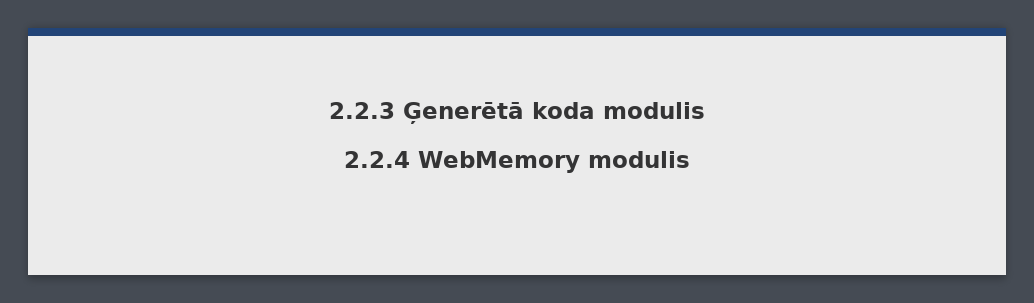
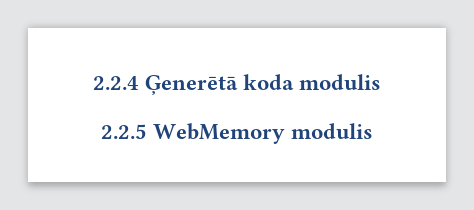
- 2.2.3 Ģenerētā koda modulis
+ 2.2.4 Ģenerētā koda modulis
- 2.2.4 WebMemory modulis
+ 2.2.5 WebMemory modulis

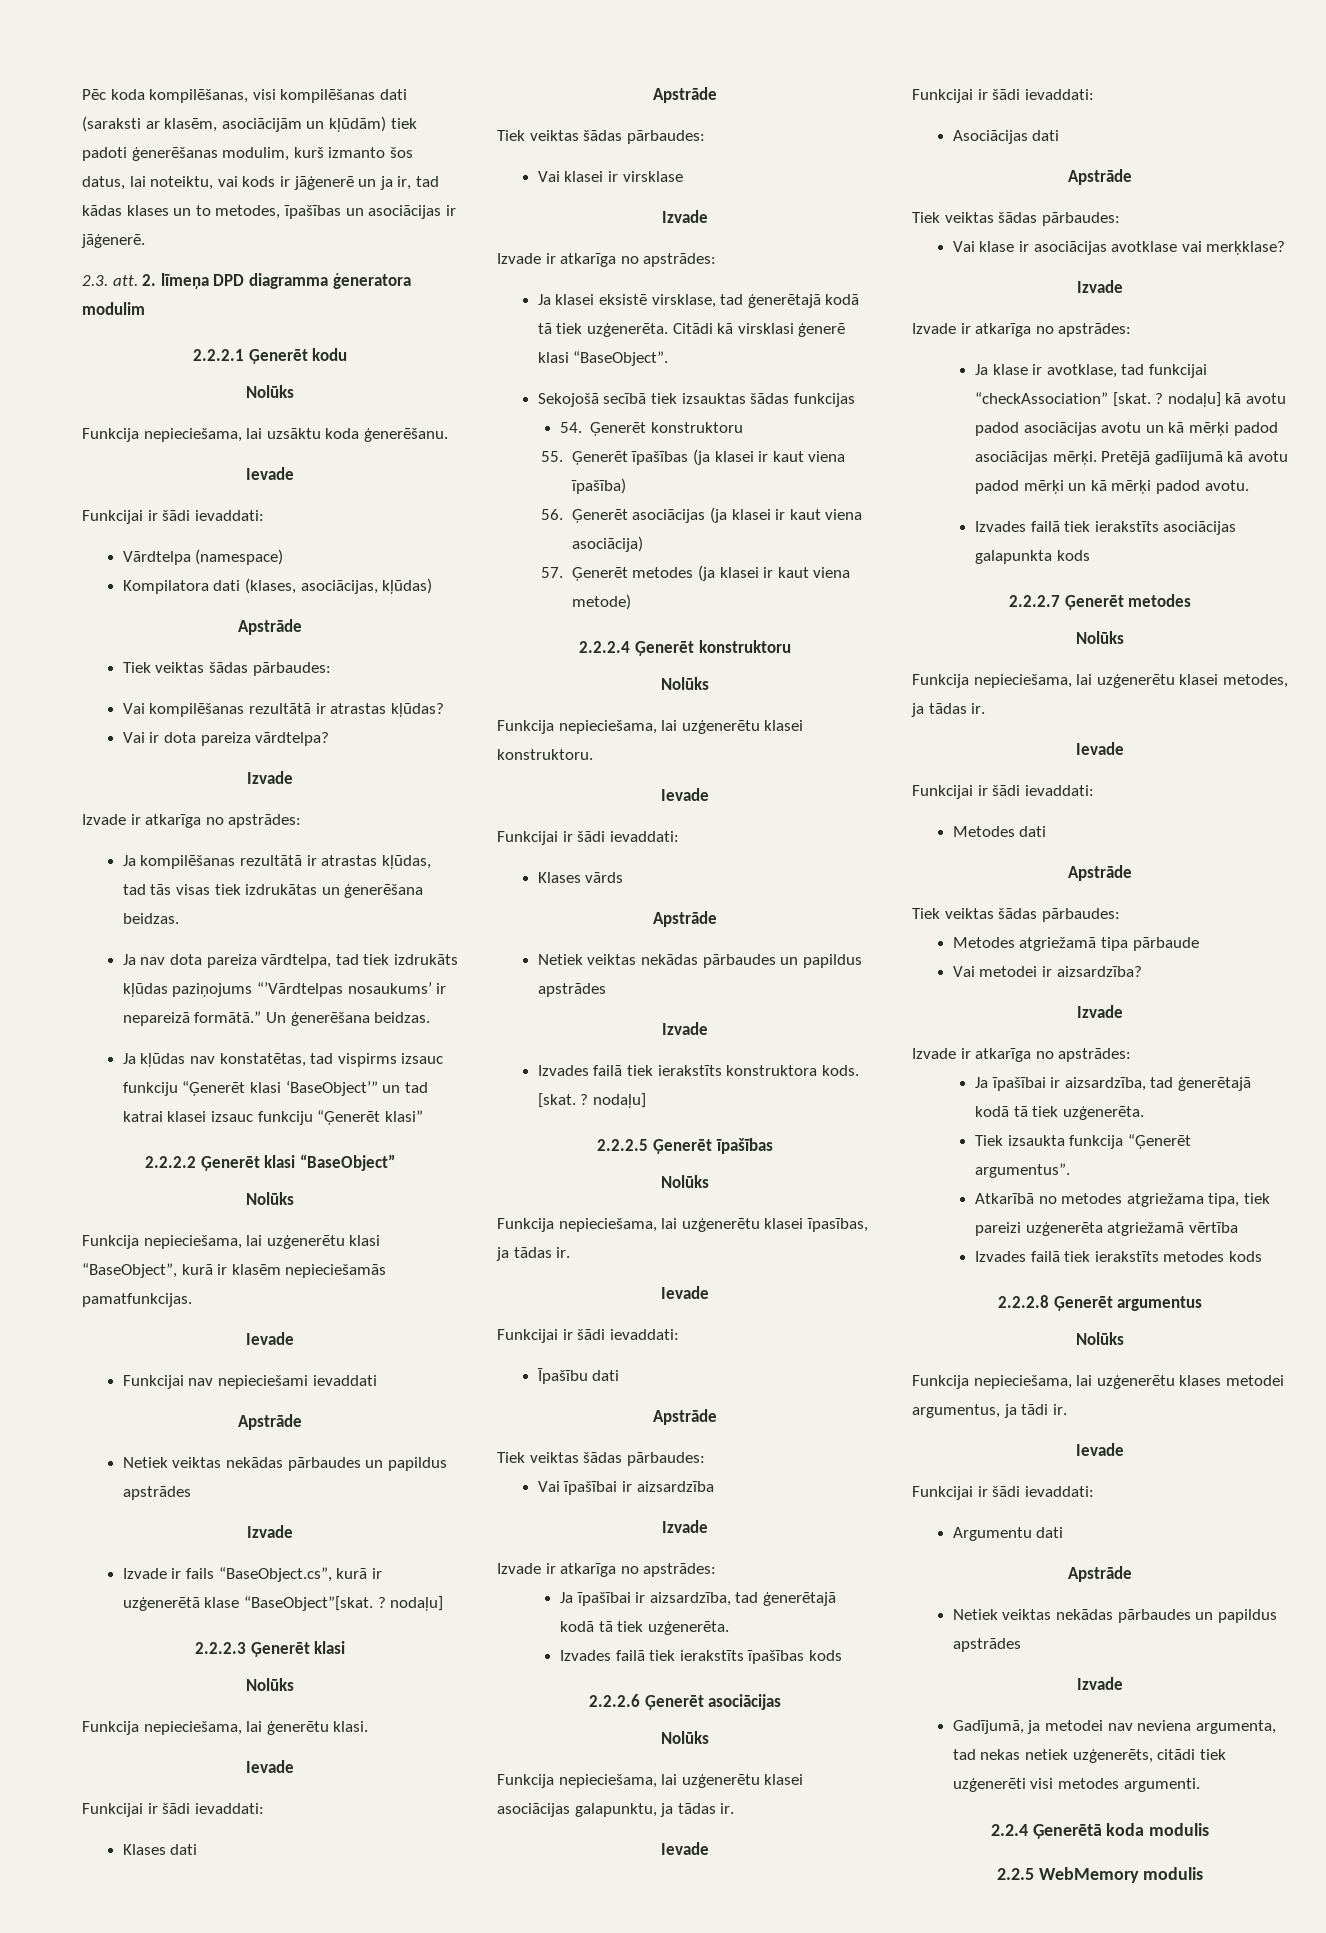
+ Pēc koda kompilēšanas, visi kompilēšanas dati (saraksti ar klasēm, asociācijām un kļūdām) tiek padoti ģenerēšanas modulim, kurš izmanto šos datus, lai noteiktu, vai kods ir jāģenerē un ja ir, tad kādas klases un to metodes, īpašības un asociācijas ir jāģenerē.
+ 2.3. att. 2. līmeņa DPD diagramma ģeneratora modulim
+ 2.2.2.1 Ģenerēt kodu
+ Nolūks
+ Funkcija nepieciešama, lai uzsāktu koda ģenerēšanu.
+ Ievade
+ Funkcijai ir šādi ievaddati:
+ Vārdtelpa (namespace)
+ Kompilatora dati (klases, asociācijas, kļūdas)
+ Apstrāde
+ Tiek veiktas šādas pārbaudes:
+ Vai kompilēšanas rezultātā ir atrastas kļūdas?
+ Vai ir dota pareiza vārdtelpa?
+ Izvade
+ Izvade ir atkarīga no apstrādes:
+ Ja kompilēšanas rezultātā ir atrastas kļūdas, tad tās visas tiek izdrukātas un ģenerēšana beidzas.
+ Ja nav dota pareiza vārdtelpa, tad tiek izdrukāts kļūdas paziņojums “’Vārdtelpas nosaukums’ ir nepareizā formātā.” Un ģenerēšana beidzas.
+ Ja kļūdas nav konstatētas, tad vispirms izsauc funkciju “Ģenerēt klasi ‘BaseObject’” un tad katrai klasei izsauc funkciju “Ģenerēt klasi”
+ 2.2.2.2 Ģenerēt klasi “BaseObject”
+ Nolūks
+ Funkcija nepieciešama, lai uzģenerētu klasi “BaseObject”, kurā ir klasēm nepieciešamās pamatfunkcijas.
+ Ievade
+ Funkcijai nav nepieciešami ievaddati
+ Apstrāde
+ Netiek veiktas nekādas pārbaudes un papildus apstrādes
+ Izvade
+ Izvade ir fails “BaseObject.cs”, kurā ir uzģenerētā klase “BaseObject”[skat. ? nodaļu]
+ 2.2.2.3 Ģenerēt klasi
+ Nolūks
+ Funkcija nepieciešama, lai ģenerētu klasi.
+ Ievade
+ Funkcijai ir šādi ievaddati:
+ Klases dati
+ Apstrāde
+ Tiek veiktas šādas pārbaudes:
+ Vai klasei ir virsklase
+ Izvade
+ Izvade ir atkarīga no apstrādes:
+ Ja klasei eksistē virsklase, tad ģenerētajā kodā tā tiek uzģenerēta. Citādi kā virsklasi ģenerē klasi “BaseObject”.
+ Sekojošā secībā tiek izsauktas šādas funkcijas
+ 54. Ģenerēt konstruktoru
+ 55. Ģenerēt īpašības (ja klasei ir kaut viena īpašība)
+ 56. Ģenerēt asociācijas (ja klasei ir kaut viena asociācija)
+ 57. Ģenerēt metodes (ja klasei ir kaut viena metode)
+ 2.2.2.4 Ģenerēt konstruktoru
+ Nolūks
+ Funkcija nepieciešama, lai uzģenerētu klasei konstruktoru.
+ Ievade
+ Funkcijai ir šādi ievaddati:
+ Klases vārds
+ Apstrāde
+ Netiek veiktas nekādas pārbaudes un papildus apstrādes
+ Izvade
+ Izvades failā tiek ierakstīts konstruktora kods. [skat. ? nodaļu]
+ 2.2.2.5 Ģenerēt īpašības
+ Nolūks
+ Funkcija nepieciešama, lai uzģenerētu klasei īpasības, ja tādas ir.
+ Ievade
+ Funkcijai ir šādi ievaddati:
+ Īpašību dati
+ Apstrāde
+ Tiek veiktas šādas pārbaudes:
+ Vai īpašībai ir aizsardzība
+ Izvade
+ Izvade ir atkarīga no apstrādes:
+ Ja īpašībai ir aizsardzība, tad ģenerētajā kodā tā tiek uzģenerēta.
+ Izvades failā tiek ierakstīts īpašības kods
+ 2.2.2.6 Ģenerēt asociācijas
+ Nolūks
+ Funkcija nepieciešama, lai uzģenerētu klasei asociācijas galapunktu, ja tādas ir.
+ Ievade
+ Funkcijai ir šādi ievaddati:
+ Asociācijas dati
+ Apstrāde
+ Tiek veiktas šādas pārbaudes:
+ Vai klase ir asociācijas avotklase vai merķklase?
+ Izvade
+ Izvade ir atkarīga no apstrādes:
+ Ja klase ir avotklase, tad funkcijai “checkAssociation” [skat. ? nodaļu] kā avotu padod asociācijas avotu un kā mērķi padod asociācijas mērķi. Pretējā gadīijumā kā avotu padod mērķi un kā mērķi padod avotu.
+ Izvades failā tiek ierakstīts asociācijas galapunkta kods
+ 2.2.2.7 Ģenerēt metodes
+ Nolūks
+ Funkcija nepieciešama, lai uzģenerētu klasei metodes, ja tādas ir.
+ Ievade
+ Funkcijai ir šādi ievaddati:
+ Metodes dati
+ Apstrāde
+ Tiek veiktas šādas pārbaudes:
+ Metodes atgriežamā tipa pārbaude
+ Vai metodei ir aizsardzība?
+ Izvade
+ Izvade ir atkarīga no apstrādes:
+ Ja īpašībai ir aizsardzība, tad ģenerētajā kodā tā tiek uzģenerēta.
+ Tiek izsaukta funkcija “Ģenerēt argumentus”.
+ Atkarībā no metodes atgriežama tipa, tiek pareizi uzģenerēta atgriežamā vērtība
+ Izvades failā tiek ierakstīts metodes kods
+ 2.2.2.8 Ģenerēt argumentus
+ Nolūks
+ Funkcija nepieciešama, lai uzģenerētu klases metodei argumentus, ja tādi ir.
+ Ievade
+ Funkcijai ir šādi ievaddati:
+ Argumentu dati
+ Apstrāde
+ Netiek veiktas nekādas pārbaudes un papildus apstrādes
+ Izvade
+ Gadījumā, ja metodei nav neviena argumenta, tad nekas netiek uzģenerēts, citādi tiek uzģenerēti visi metodes argumenti.

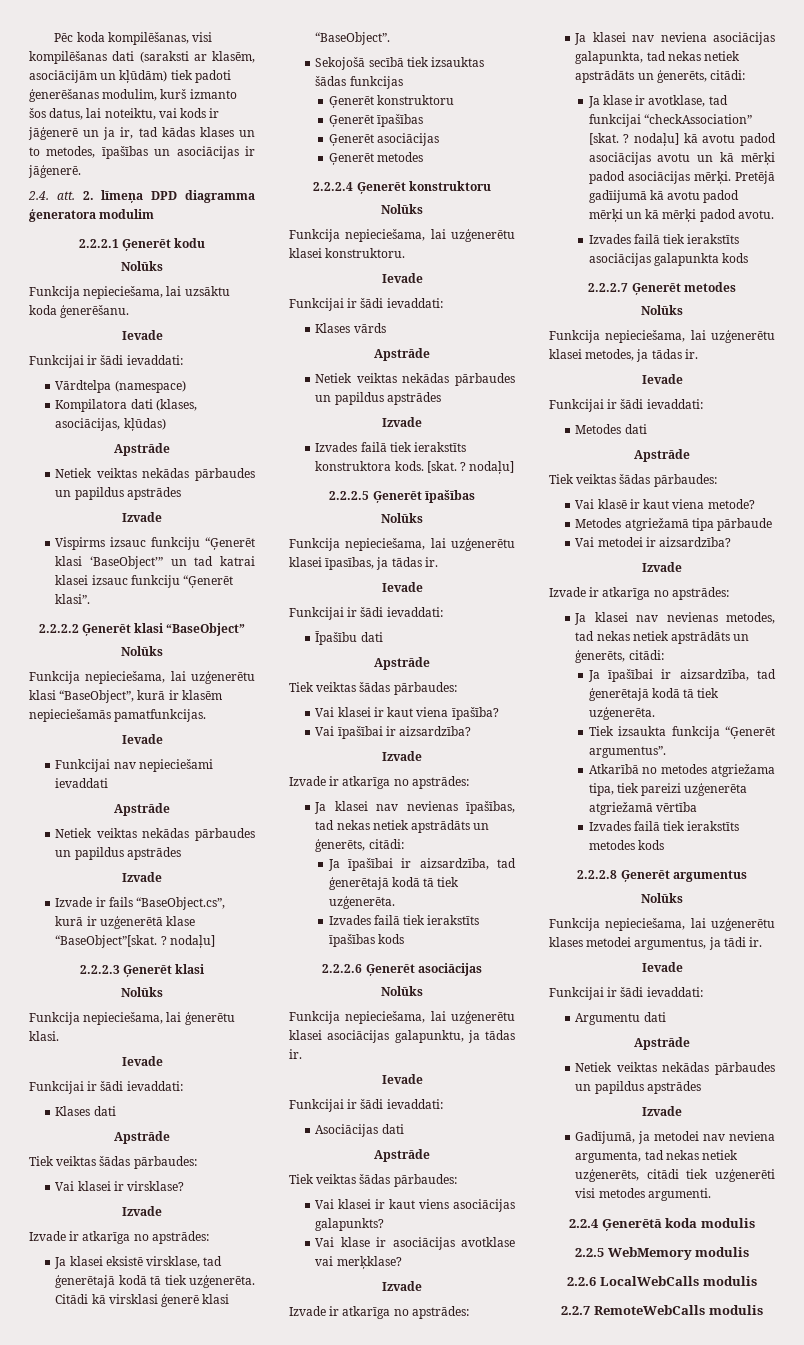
- 2.3. att.
+ 2.4. att.
  Kompilatora dati (klases, asociācijas, kļūdas)
  Apstrāde
- Tiek veiktas šādas pārbaudes:
- Vai kompilēšanas rezultātā ir atrastas kļūdas?
- Vai ir dota pareiza vārdtelpa?
+ Netiek veiktas nekādas pārbaudes un papildus apstrādes
  Izvade
- Izvade ir atkarīga no apstrādes:
- Ja kompilēšanas rezultātā ir atrastas kļūdas, tad tās visas tiek izdrukātas un ģenerēšana beidzas.
- Ja nav dota pareiza vārdtelpa, tad tiek izdrukāts kļūdas paziņojums “’Vārdtelpas nosaukums’ ir nepareizā formātā.” Un ģenerēšana beidzas.
- Ja kļūdas nav konstatētas, tad vispirms izsauc funkciju “Ģenerēt klasi ‘BaseObject’” un tad katrai klasei izsauc funkciju “Ģenerēt klasi”
+ Vispirms izsauc funkciju “Ģenerēt klasi ‘BaseObject’” un tad katrai klasei izsauc funkciju “Ģenerēt klasi”.
- Vai klasei ir virsklase
+ Vai klasei ir virsklase?
  Sekojošā secībā tiek izsauktas šādas funkcijas
- 54. Ģenerēt konstruktoru
- 55. Ģenerēt īpašības (ja klasei ir kaut viena īpašība)
- 56. Ģenerēt asociācijas (ja klasei ir kaut viena asociācija)
- 57. Ģenerēt metodes (ja klasei ir kaut viena metode)
+ Ģenerēt konstruktoru
+ Ģenerēt īpašības
+ Ģenerēt asociācijas
+ Ģenerēt metodes
+ Vai klasei ir kaut viena īpašība?
- Vai īpašībai ir aizsardzība
+ Vai īpašībai ir aizsardzība?
  Izvade
  Izvade ir atkarīga no apstrādes:
+ Ja klasei nav nevienas īpašības, tad nekas netiek apstrādāts un ģenerēts, citādi:
+ Vai klasei ir kaut viens asociācijas galapunkts?
+ Ja klasei nav neviena asociācijas galapunkta, tad nekas netiek apstrādāts un ģenerēts, citādi:
+ Vai klasē ir kaut viena metode?
+ Ja klasei nav nevienas metodes, tad nekas netiek apstrādāts un ģenerēts, citādi:
+ 2.2.6 LocalWebCalls modulis
+ 2.2.7 RemoteWebCalls modulis

